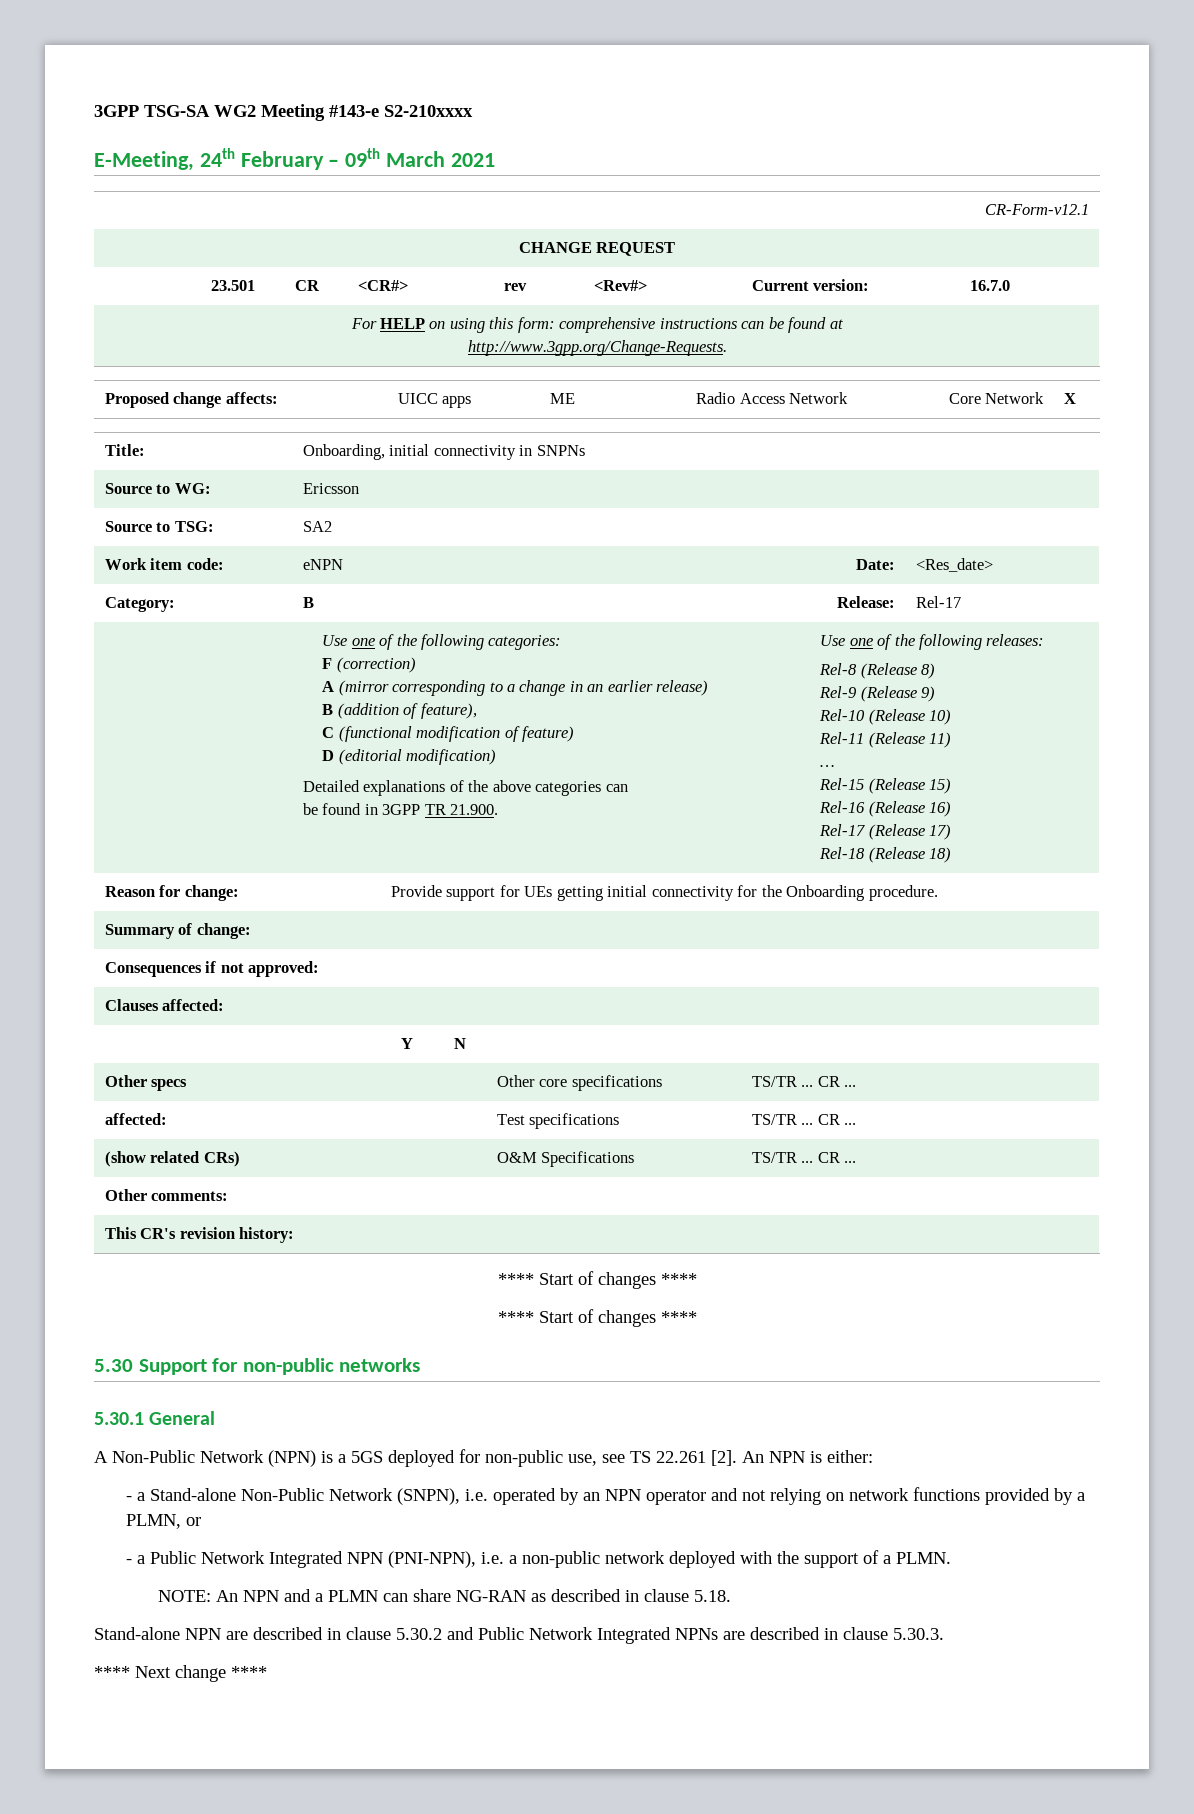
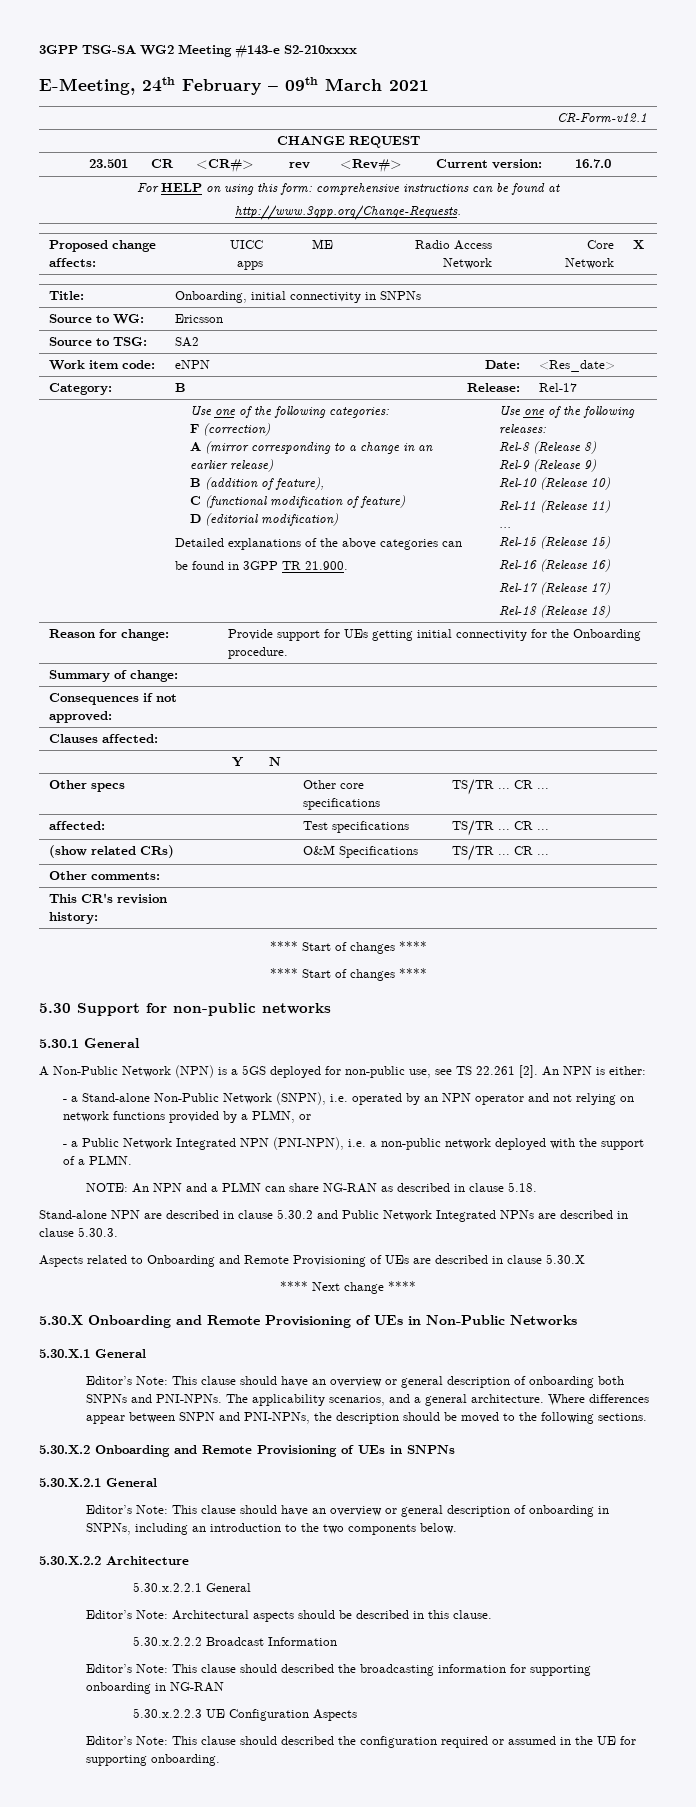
+ Aspects related to Onboarding and Remote Provisioning of UEs are described in clause 5.30.X
  **** Next change ****
+ 5.30.X Onboarding and Remote Provisioning of UEs in Non-Public Networks
+ 5.30.X.1 General
+ Editor’s Note: This clause should have an overview or general description of onboarding both SNPNs and PNI-NPNs. The applicability scenarios, and a general architecture. Where differences appear between SNPN and PNI-NPNs, the description should be moved to the following sections.
+ 5.30.X.2 Onboarding and Remote Provisioning of UEs in SNPNs
+ 5.30.X.2.1 General
+ Editor’s Note: This clause should have an overview or general description of onboarding in SNPNs, including an introduction to the two components below.
+ 5.30.X.2.2 Architecture
+ 5.30.x.2.2.1 General
+ Editor’s Note: Architectural aspects should be described in this clause.
+ 5.30.x.2.2.2 Broadcast Information
+ Editor’s Note: This clause should described the broadcasting information for supporting onboarding in NG-RAN
+ 5.30.x.2.2.3 UE Configuration Aspects
+ Editor’s Note: This clause should described the configuration required or assumed in the UE for supporting onboarding.

